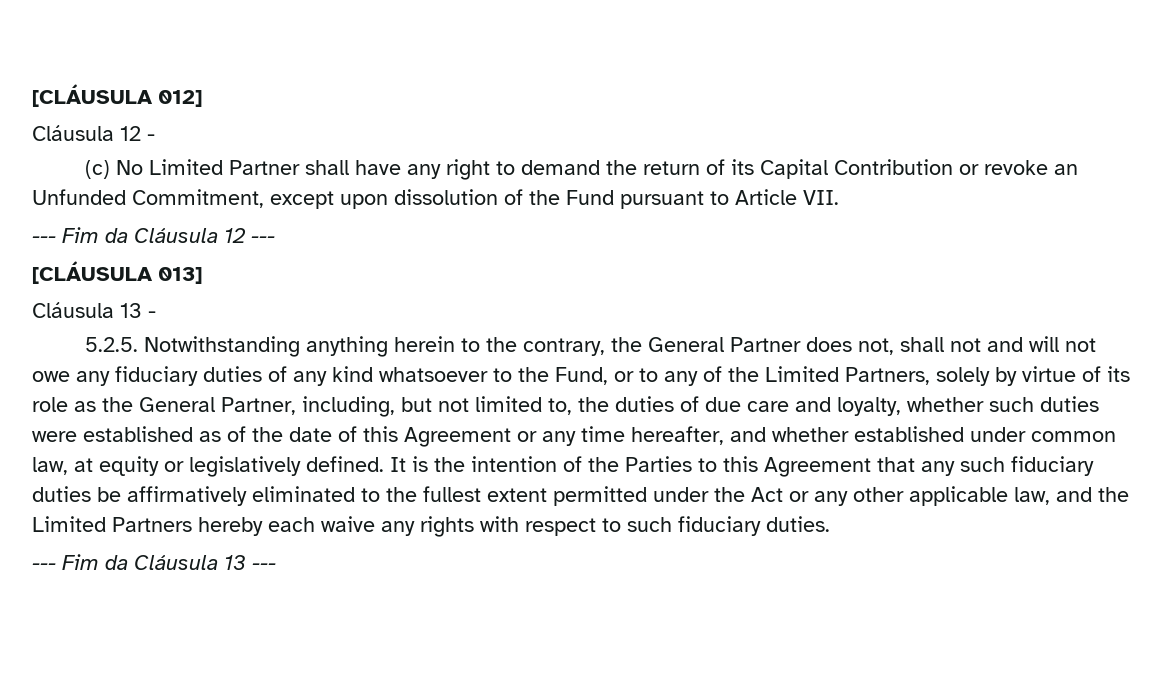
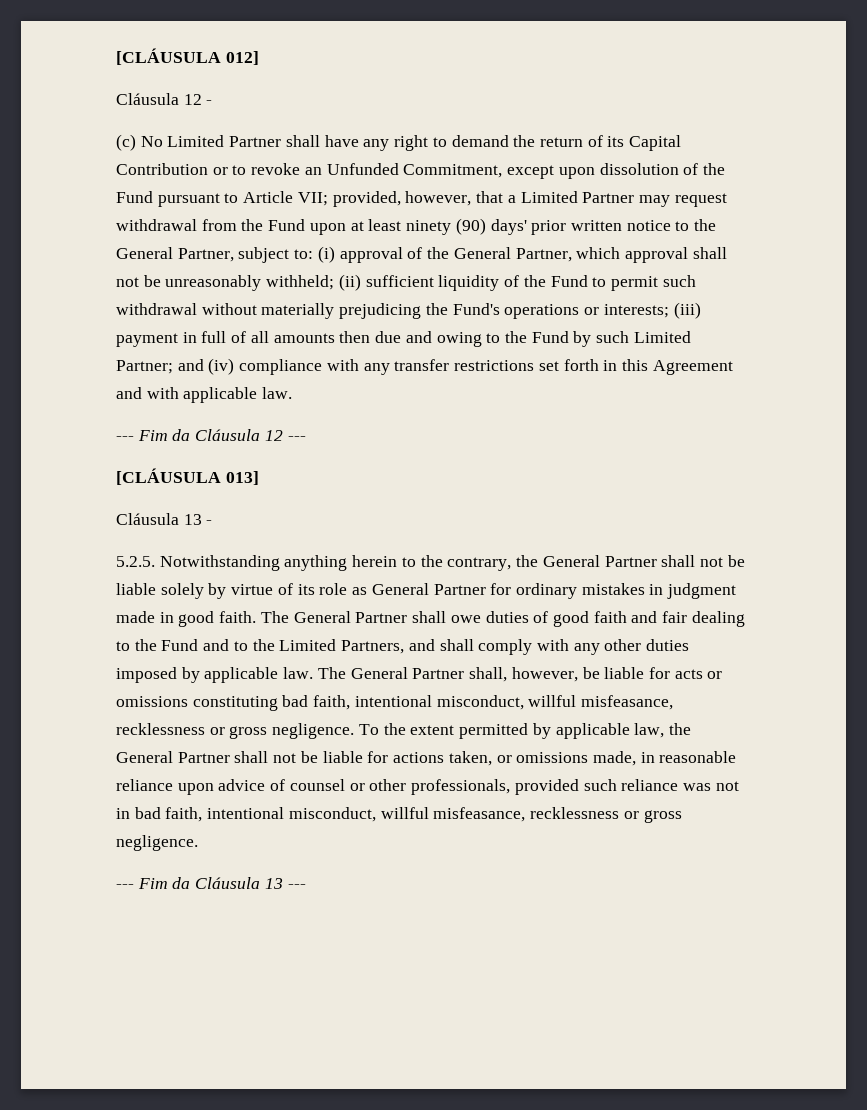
- (c) No Limited Partner shall have any right to demand the return of its Capital Contribution or revoke an Unfunded Commitment, except upon dissolution of the Fund pursuant to Article VII.
+ (c) No Limited Partner shall have any right to demand the return of its Capital Contribution or to revoke an Unfunded Commitment, except upon dissolution of the Fund pursuant to Article VII; provided, however, that a Limited Partner may request withdrawal from the Fund upon at least ninety (90) days' prior written notice to the General Partner, subject to: (i) approval of the General Partner, which approval shall not be unreasonably withheld; (ii) sufficient liquidity of the Fund to permit such withdrawal without materially prejudicing the Fund's operations or interests; (iii) payment in full of all amounts then due and owing to the Fund by such Limited Partner; and (iv) compliance with any transfer restrictions set forth in this Agreement and with applicable law.
- 5.2.5. Notwithstanding anything herein to the contrary, the General Partner does not, shall not and will not owe any fiduciary duties of any kind whatsoever to the Fund, or to any of the Limited Partners, solely by virtue of its role as the General Partner, including, but not limited to, the duties of due care and loyalty, whether such duties were established as of the date of this Agreement or any time hereafter, and whether established under common law, at equity or legislatively defined. It is the intention of the Parties to this Agreement that any such fiduciary duties be affirmatively eliminated to the fullest extent permitted under the Act or any other applicable law, and the Limited Partners hereby each waive any rights with respect to such fiduciary duties.
+ 5.2.5. Notwithstanding anything herein to the contrary, the General Partner shall not be liable solely by virtue of its role as General Partner for ordinary mistakes in judgment made in good faith. The General Partner shall owe duties of good faith and fair dealing to the Fund and to the Limited Partners, and shall comply with any other duties imposed by applicable law. The General Partner shall, however, be liable for acts or omissions constituting bad faith, intentional misconduct, willful misfeasance, recklessness or gross negligence. To the extent permitted by applicable law, the General Partner shall not be liable for actions taken, or omissions made, in reasonable reliance upon advice of counsel or other professionals, provided such reliance was not in bad faith, intentional misconduct, willful misfeasance, recklessness or gross negligence.

